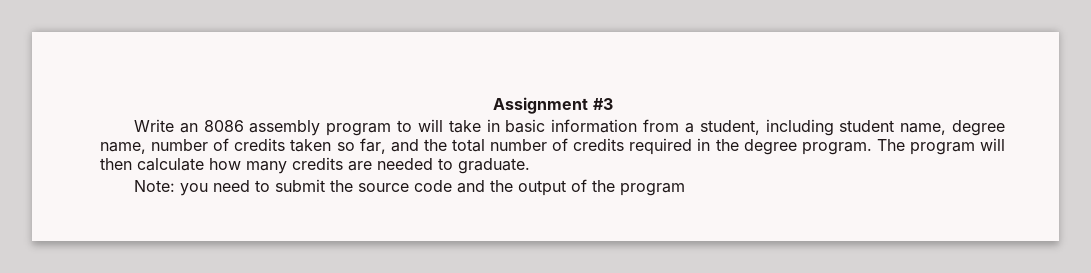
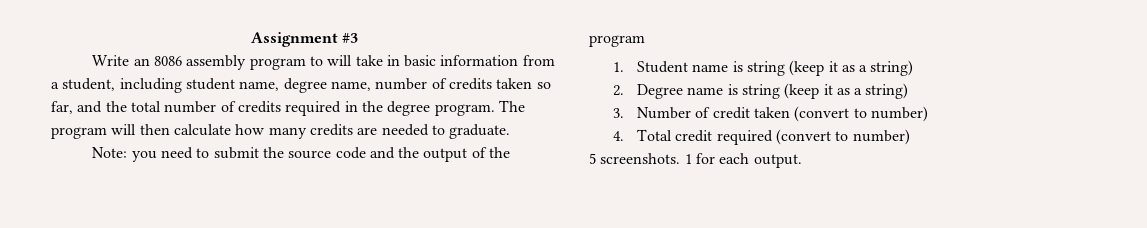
+ 1. Student name is string (keep it as a string)
+ 2. Degree name is string (keep it as a string)
+ 3. Number of credit taken (convert to number)
+ 4. Total credit required (convert to number)
+ 5 screenshots. 1 for each output.

